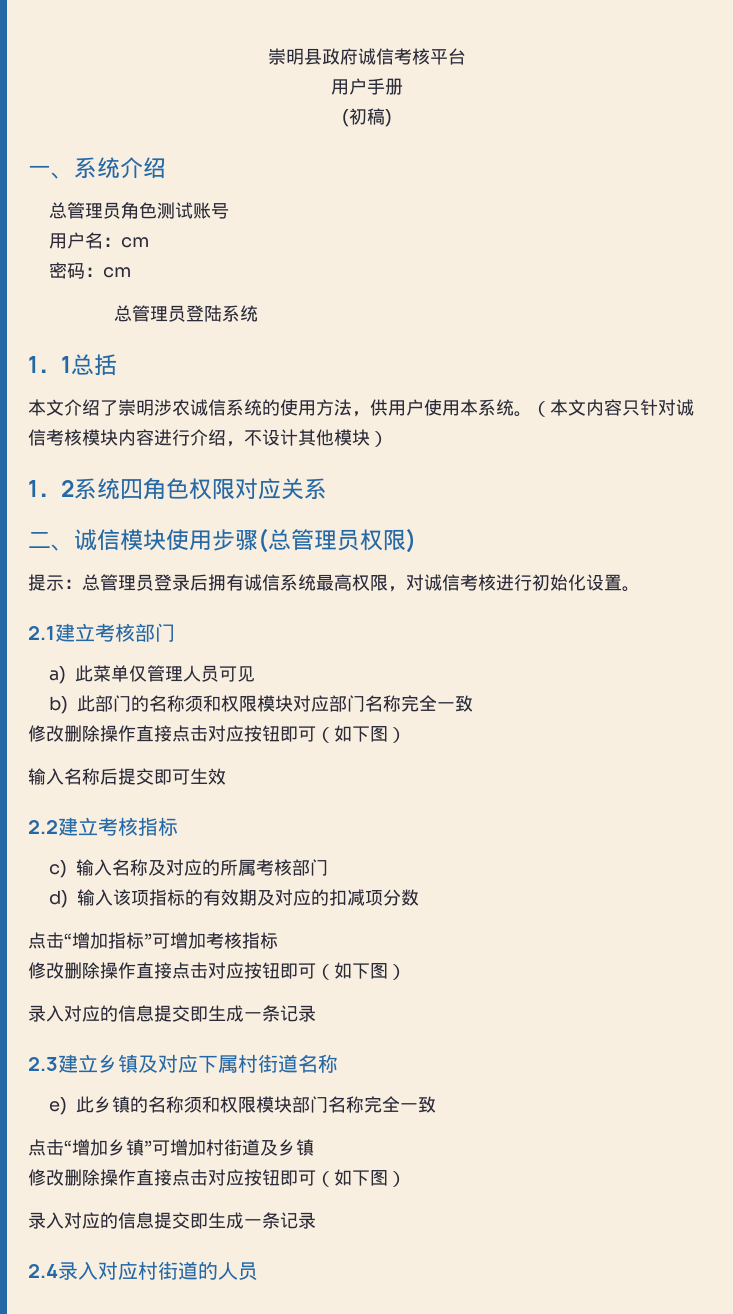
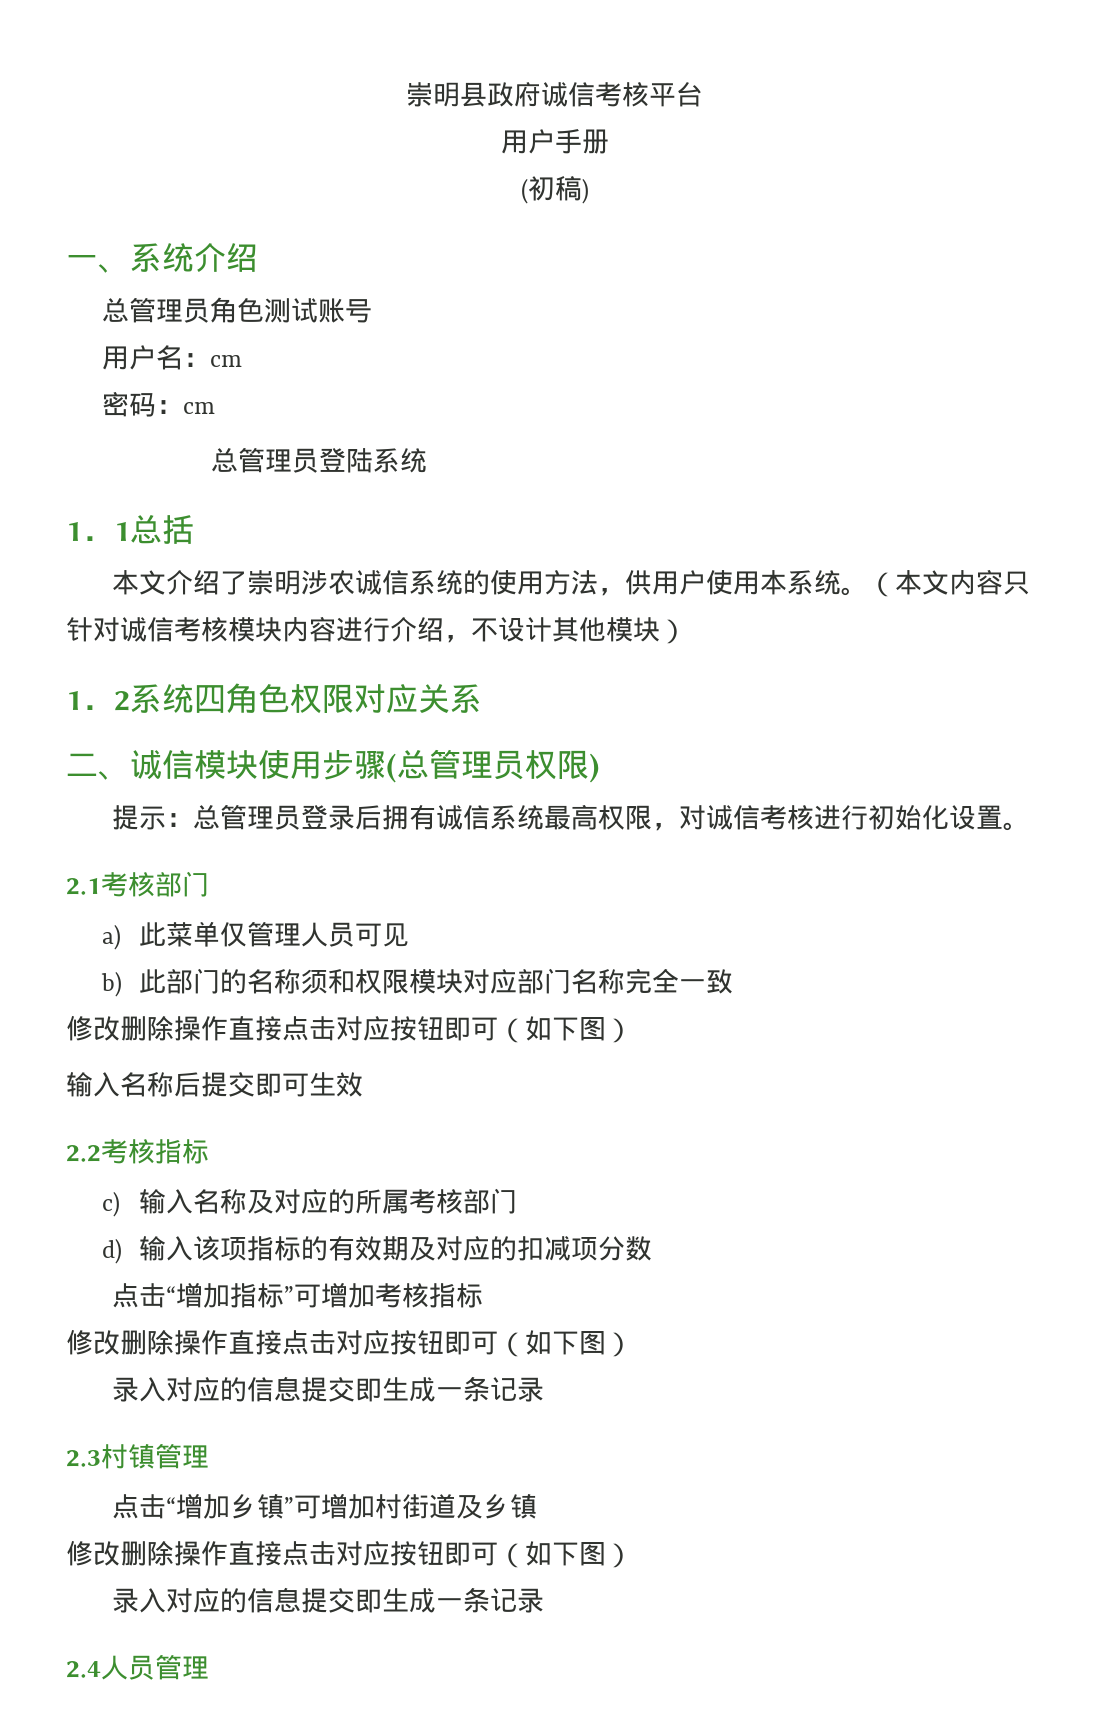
- 2.1建立考核部门
+ 2.1考核部门
- 2.2建立考核指标
+ 2.2考核指标
- 2.3建立乡镇及对应下属村街道名称
- e)此乡镇的名称须和权限模块部门名称完全一致
+ 2.3村镇管理
- 2.4录入对应村街道的人员
+ 2.4人员管理

